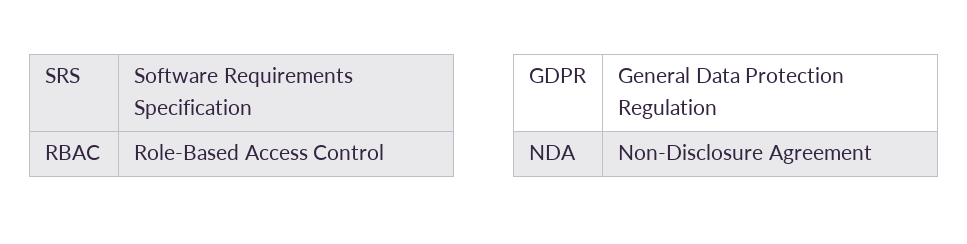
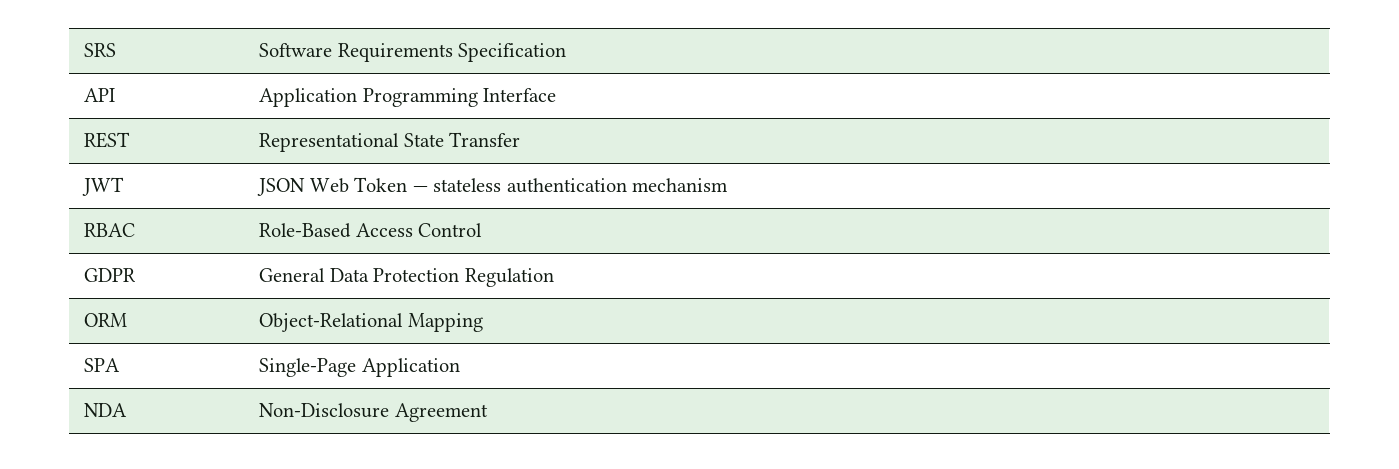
+ API | Application Programming Interface
+ REST | Representational State Transfer
+ JWT | JSON Web Token — stateless authentication mechanism
+ ORM | Object-Relational Mapping
+ SPA | Single-Page Application

